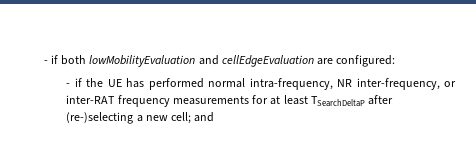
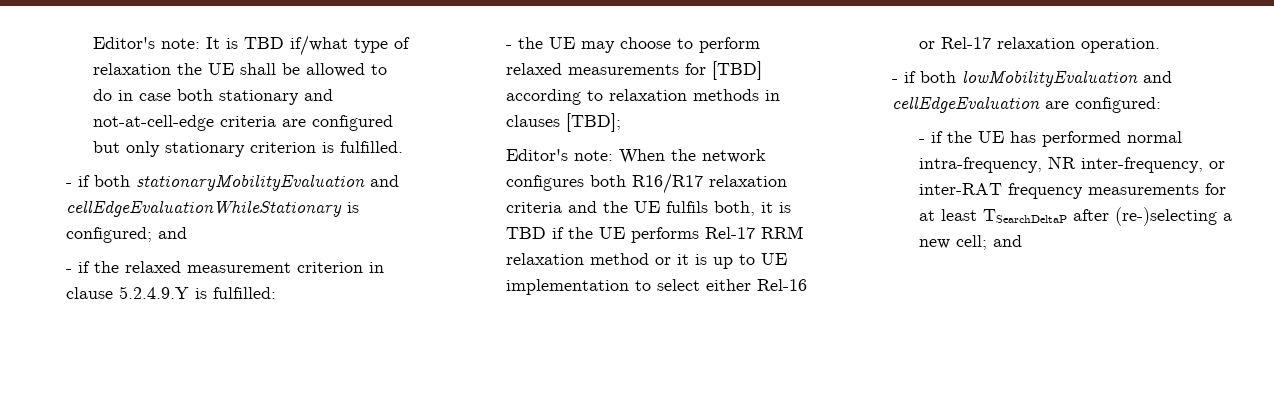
+ Editor's note: It is TBD if/what type of relaxation the UE shall be allowed to do in case both stationary and not-at-cell-edge criteria are configured but only stationary criterion is fulfilled.
+ - if both stationaryMobilityEvaluation and cellEdgeEvaluationWhileStationary is configured; and
+ - if the relaxed measurement criterion in clause 5.2.4.9.Y is fulfilled:
+ - the UE may choose to perform relaxed measurements for [TBD] according to relaxation methods in clauses [TBD];
+ Editor's note: When the network configures both R16/R17 relaxation criteria and the UE fulfils both, it is TBD if the UE performs Rel-17 RRM relaxation method or it is up to UE implementation to select either Rel-16 or Rel-17 relaxation operation.

